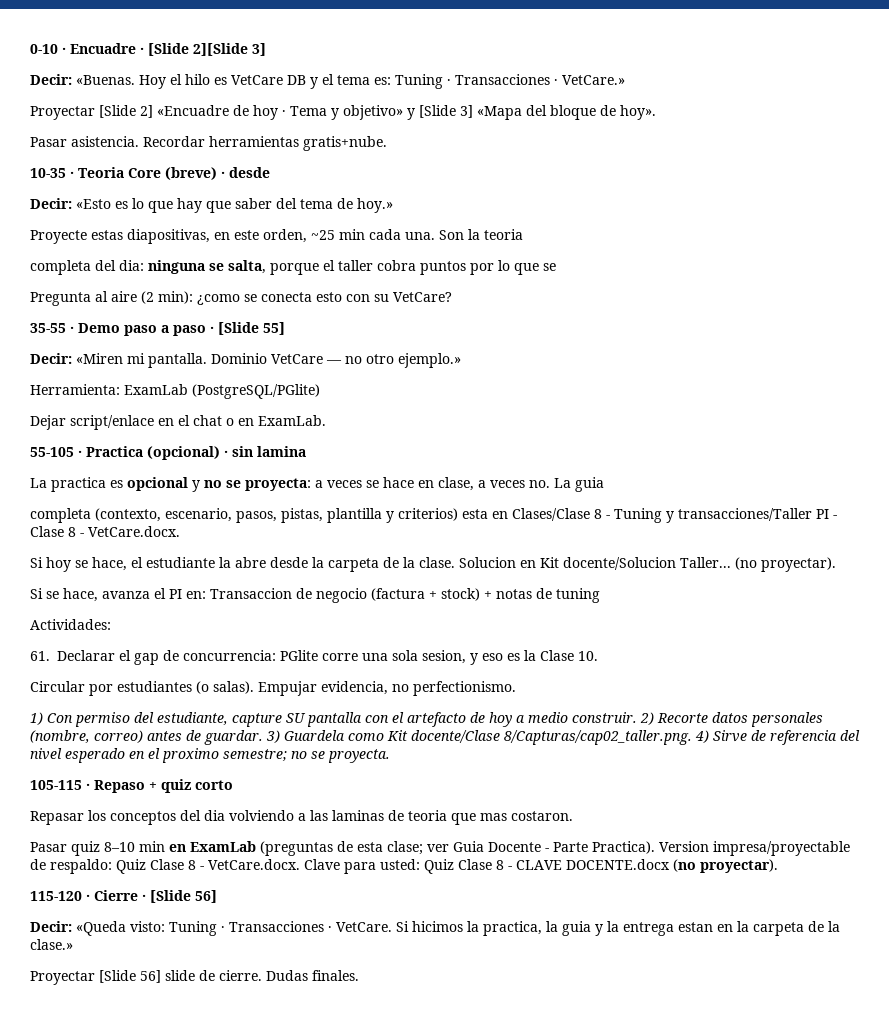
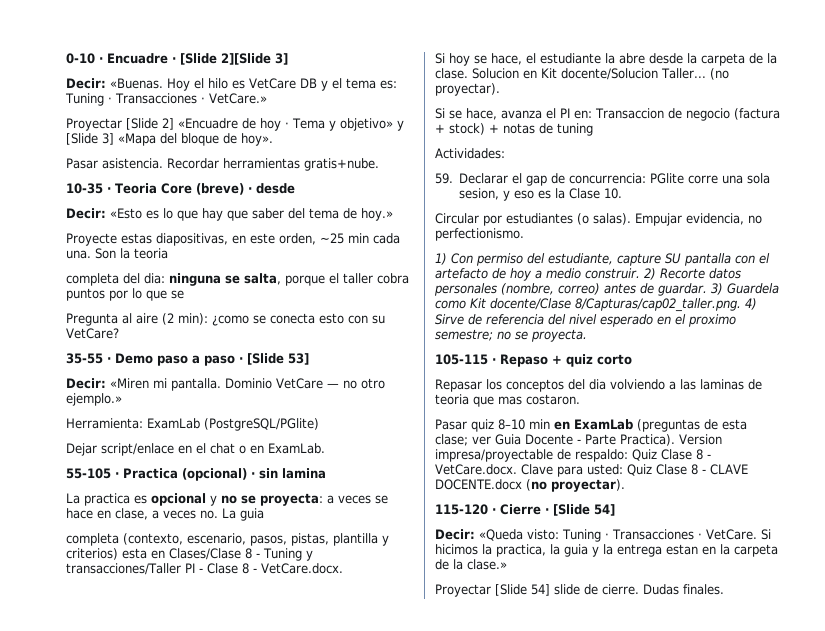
- 35-55 · Demo paso a paso · [Slide 55]
+ 35-55 · Demo paso a paso · [Slide 53]
- 61. Declarar el gap de concurrencia: PGlite corre una sola sesion, y eso es la Clase 10.
+ 59. Declarar el gap de concurrencia: PGlite corre una sola sesion, y eso es la Clase 10.
- 115-120 · Cierre · [Slide 56]
+ 115-120 · Cierre · [Slide 54]
- Proyectar [Slide 56] slide de cierre.
+ Proyectar [Slide 54] slide de cierre.

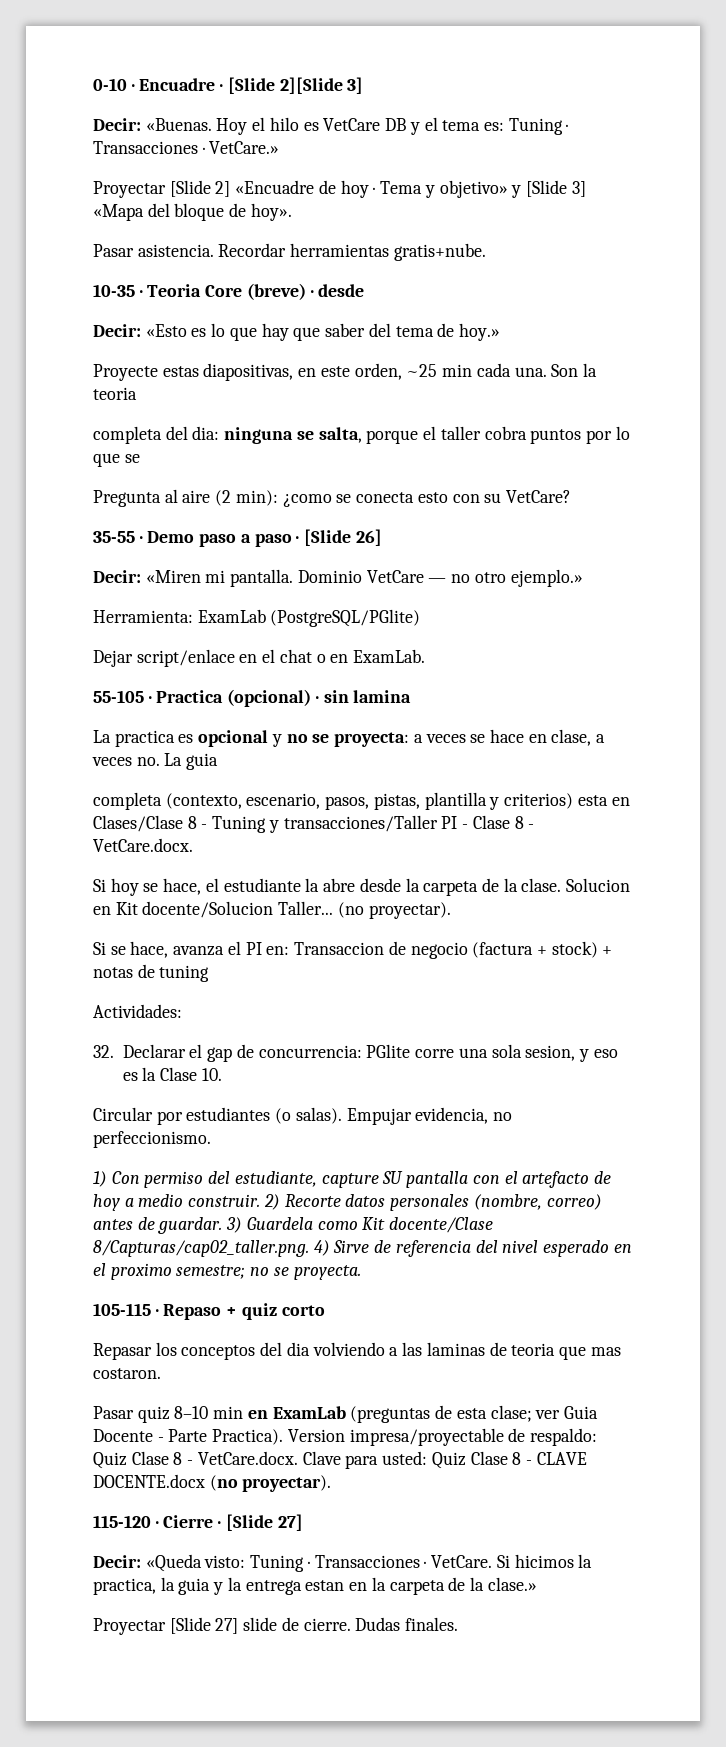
- 35-55 · Demo paso a paso · [Slide 53]
+ 35-55 · Demo paso a paso · [Slide 26]
- 59. Declarar el gap de concurrencia: PGlite corre una sola sesion, y eso es la Clase 10.
+ 32. Declarar el gap de concurrencia: PGlite corre una sola sesion, y eso es la Clase 10.
- Empujar evidencia, no perfectionismo.
+ Empujar evidencia, no perfeccionismo.
- 115-120 · Cierre · [Slide 54]
+ 115-120 · Cierre · [Slide 27]
- Proyectar [Slide 54] slide de cierre.
+ Proyectar [Slide 27] slide de cierre.

